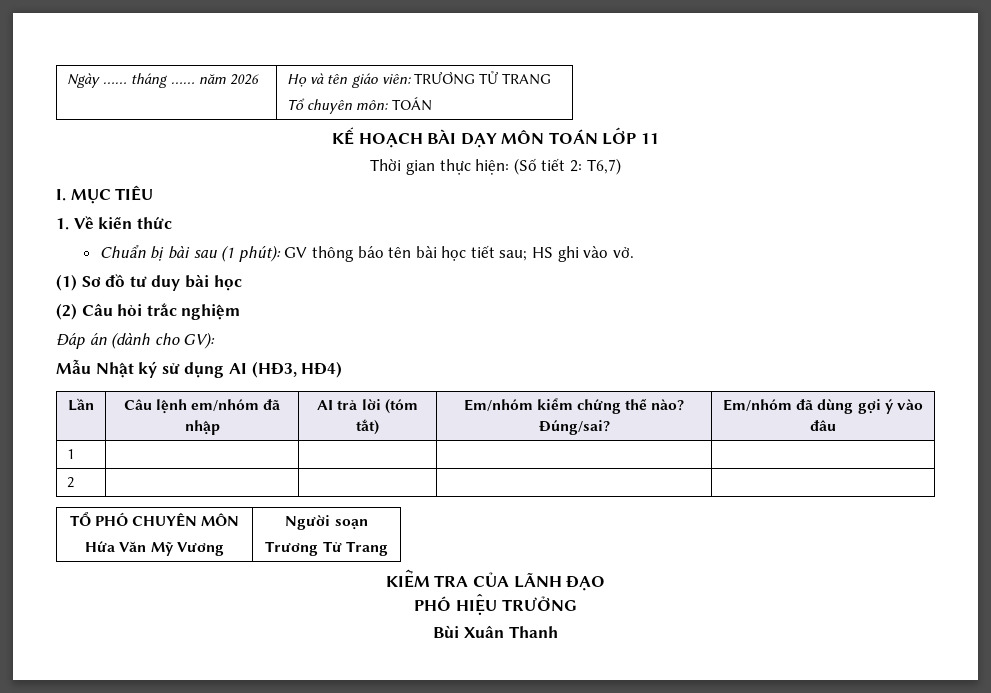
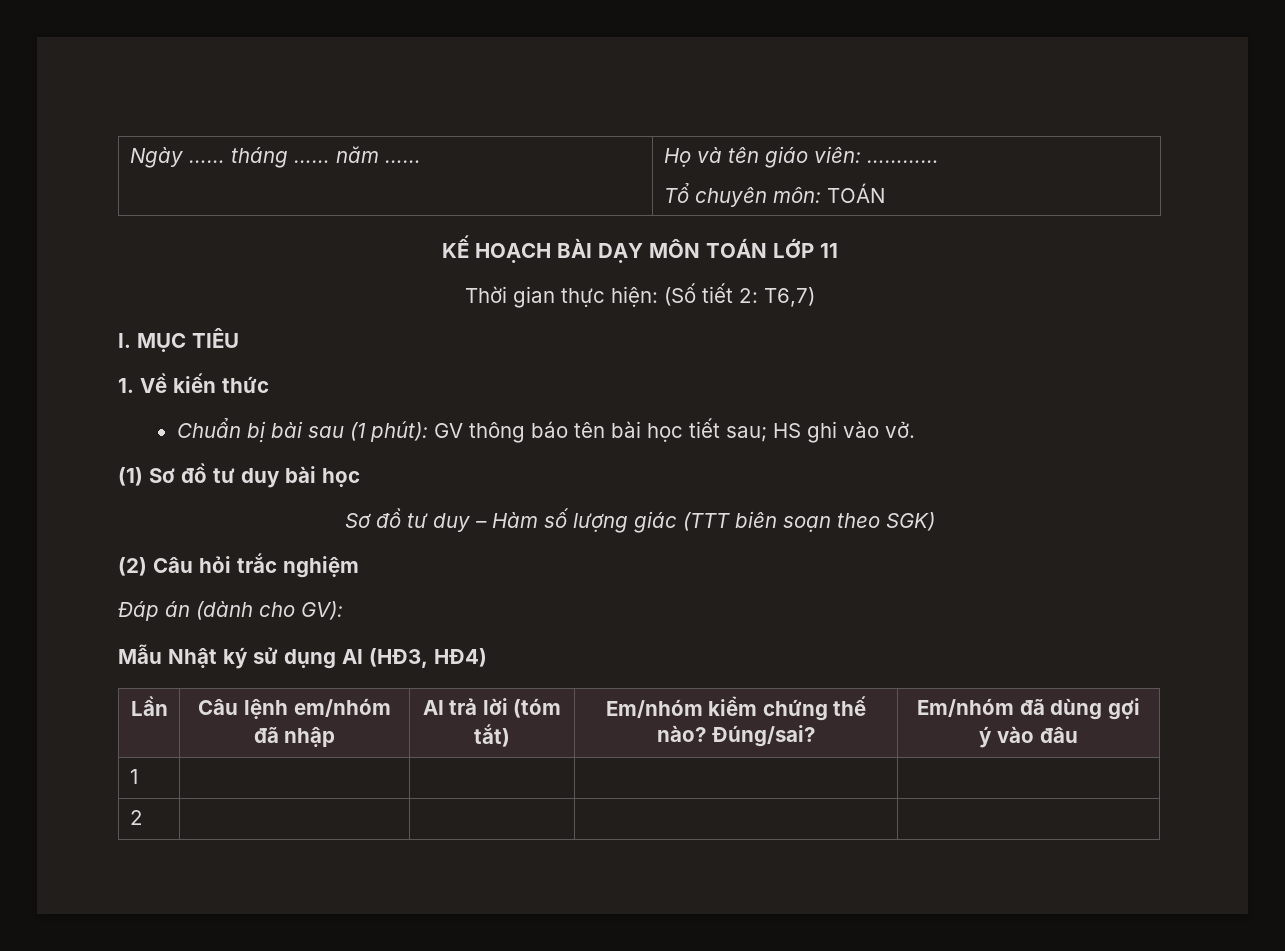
- Ngày …… tháng …… năm 2026 | Họ và tên giáo viên: TRƯƠNG TỬ TRANG
+ Ngày …… tháng …… năm …… | Họ và tên giáo viên: …………
+ Sơ đồ tư duy – Hàm số lượng giác (TTT biên soạn theo SGK)
- TỔ PHÓ CHUYÊN MÔN
- Hứa Văn Mỹ Vương | Người soạn
- Trương Tử Trang
- KIỂM TRA CỦA LÃNH ĐẠO
- PHÓ HIỆU TRƯỞNG
- Bùi Xuân Thanh

